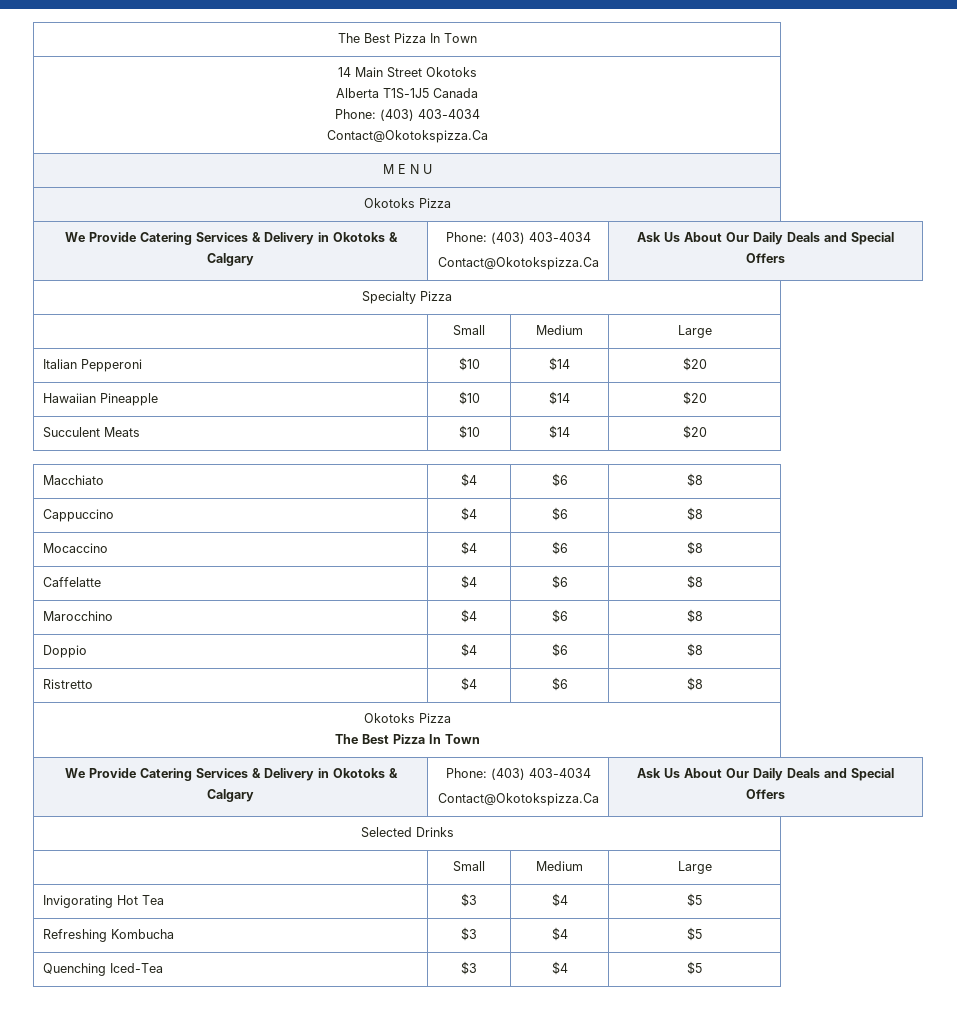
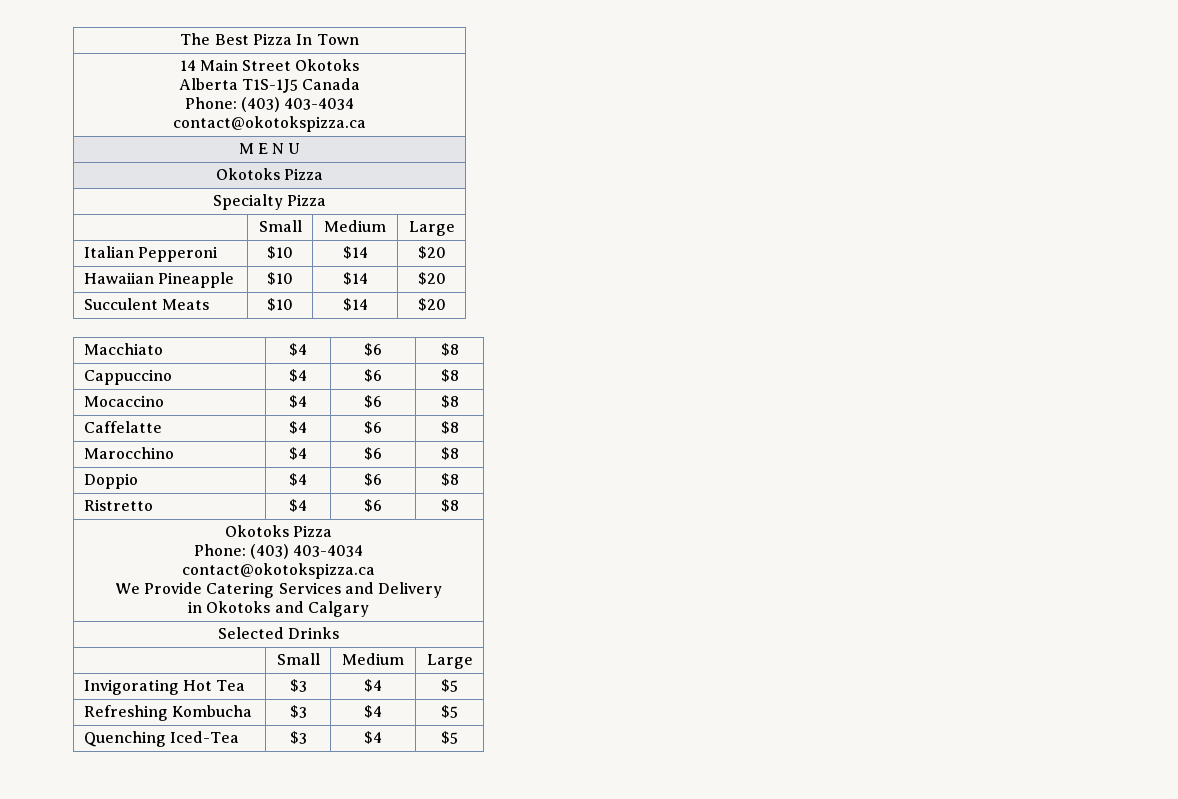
  14 Main Street Okotoks
  Alberta T1S-1J5 Canada
  Phone: (403) 403-4034
- Contact@Okotokspizza.Ca
+ contact@okotokspizza.ca
  M E N U
  Okotoks Pizza
- We Provide Catering Services & Delivery in Okotoks & Calgary | Phone: (403) 403-4034
- Contact@Okotokspizza.Ca | Ask Us About Our Daily Deals and Special Offers
  Ristretto | $4 | $6 | $8
  Okotoks Pizza
- The Best Pizza In Town
- We Provide Catering Services & Delivery in Okotoks & Calgary | Phone: (403) 403-4034
- Contact@Okotokspizza.Ca | Ask Us About Our Daily Deals and Special Offers
+ Phone: (403) 403-4034
+ contact@okotokspizza.ca
+ We Provide Catering Services and Delivery
+ in Okotoks and Calgary

